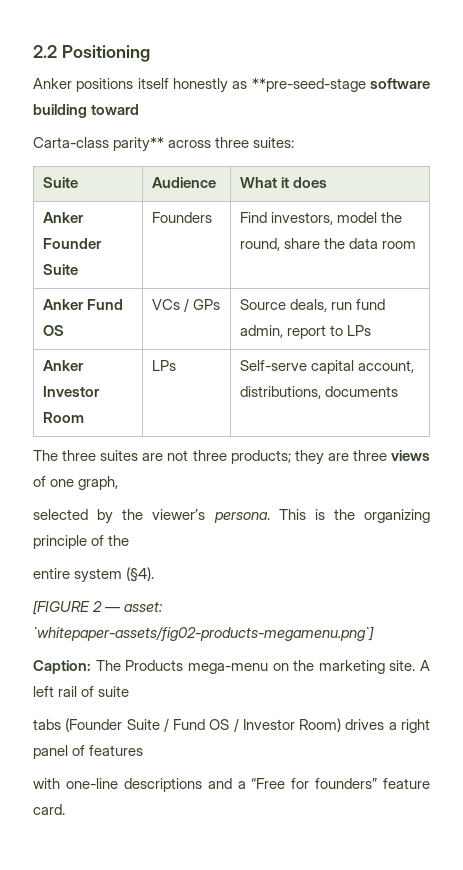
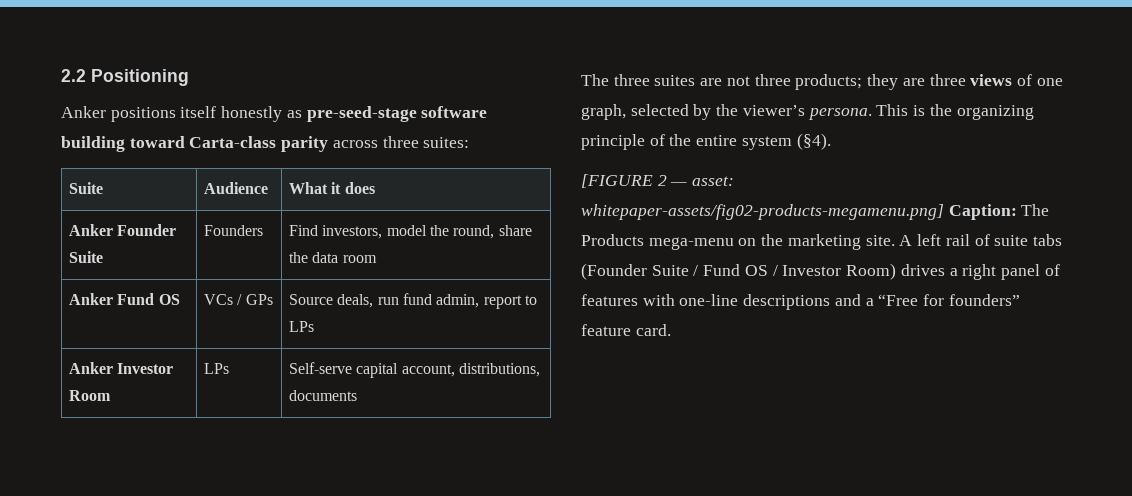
- Anker positions itself honestly as **pre-seed-stage software building toward
- Carta-class parity** across three suites:
+ Anker positions itself honestly as pre-seed-stage software building toward Carta-class parity across three suites:
- The three suites are not three products; they are three views of one graph,
- selected by the viewer’s persona.
+ The three suites are not three products; they are three views of one graph, selected by the viewer’s persona.
- This is the organizing principle of the
- entire system (§4).
+ This is the organizing principle of the entire system (§4).
- [FIGURE 2 — asset: `whitepaper-assets/fig02-products-megamenu.png`]
- Caption: The Products mega-menu on the marketing site.
+ [FIGURE 2 — asset: whitepaper-assets/fig02-products-megamenu.png] Caption: The Products mega-menu on the marketing site.
- A left rail of suite
- tabs (Founder Suite / Fund OS / Investor Room) drives a right panel of features
- with one-line descriptions and a “Free for founders” feature card.
+ A left rail of suite tabs (Founder Suite / Fund OS / Investor Room) drives a right panel of features with one-line descriptions and a “Free for founders” feature card.

